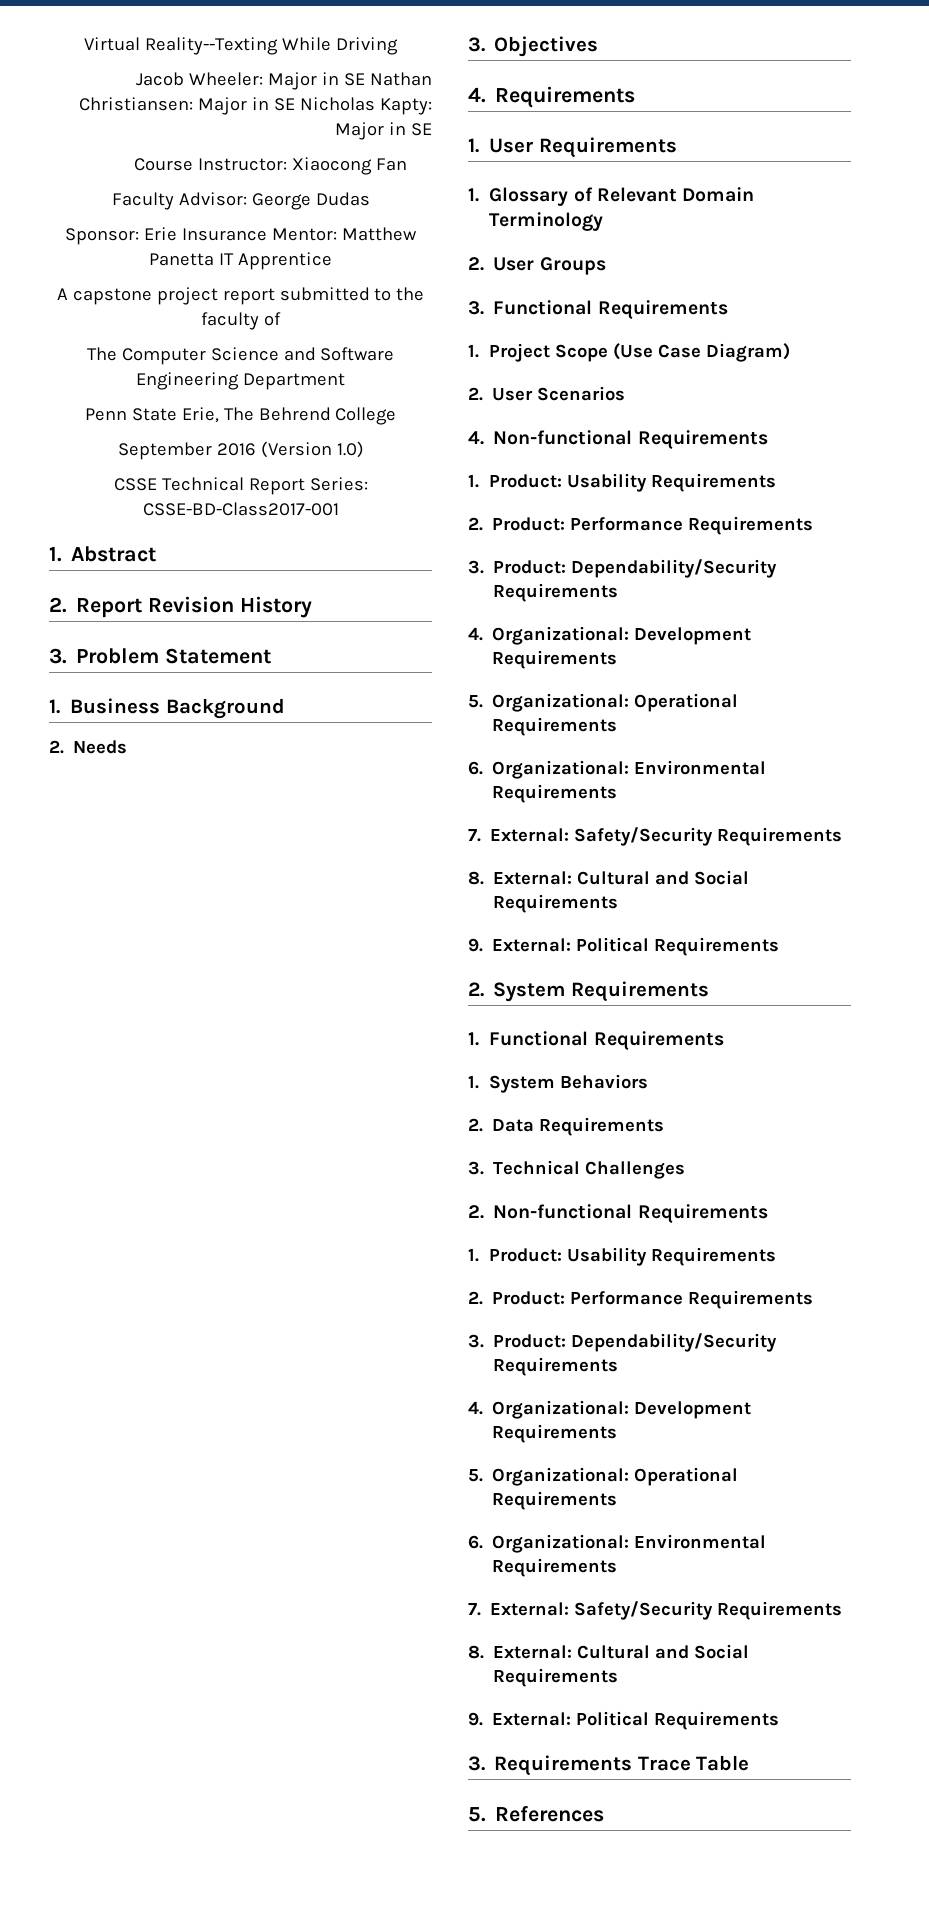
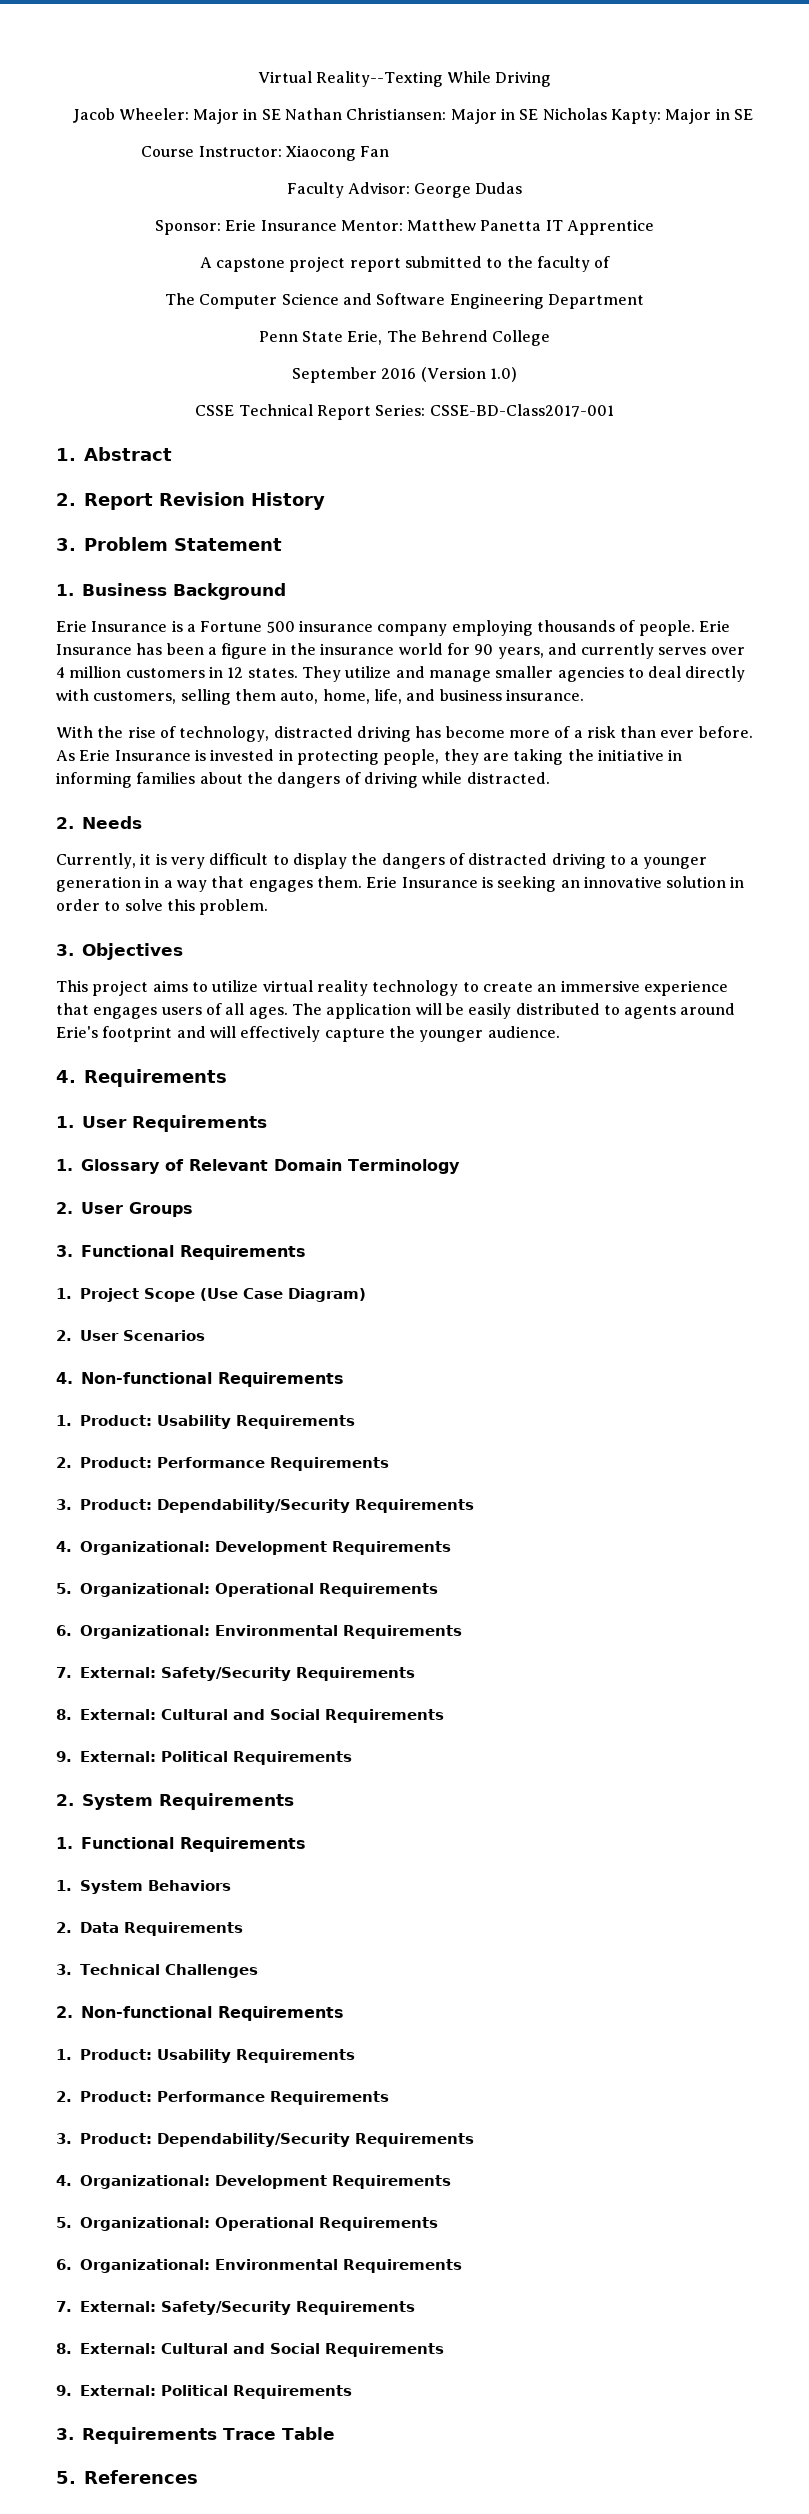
+ Erie Insurance is a Fortune 500 insurance company employing thousands of people. Erie Insurance has been a figure in the insurance world for 90 years, and currently serves over 4 million customers in 12 states. They utilize and manage smaller agencies to deal directly with customers, selling them auto, home, life, and business insurance.
+ With the rise of technology, distracted driving has become more of a risk than ever before. As Erie Insurance is invested in protecting people, they are taking the initiative in informing families about the dangers of driving while distracted.
  2. Needs
+ Currently, it is very difficult to display the dangers of distracted driving to a younger generation in a way that engages them. Erie Insurance is seeking an innovative solution in order to solve this problem.
  3. Objectives
+ This project aims to utilize virtual reality technology to create an immersive experience that engages users of all ages. The application will be easily distributed to agents around Erie's footprint and will effectively capture the younger audience.

